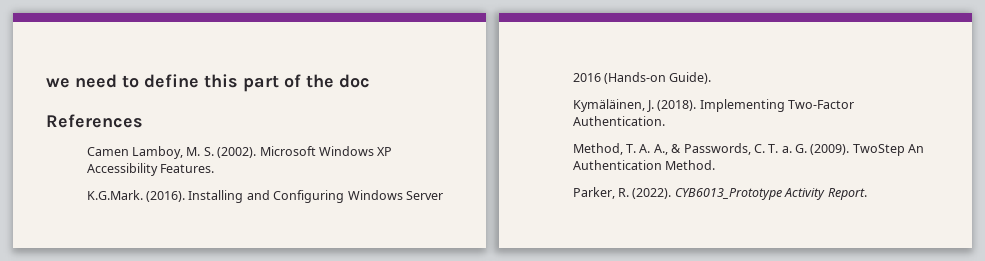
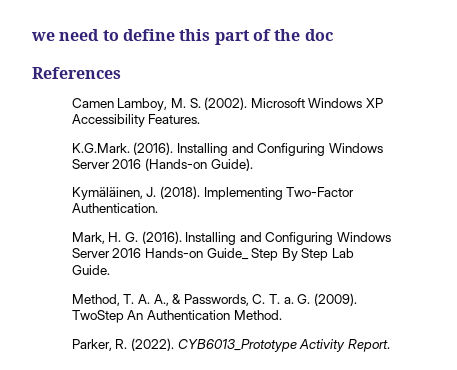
+ Mark, H. G. (2016). Installing and Configuring Windows Server 2016 Hands-on Guide_ Step By Step Lab Guide.

